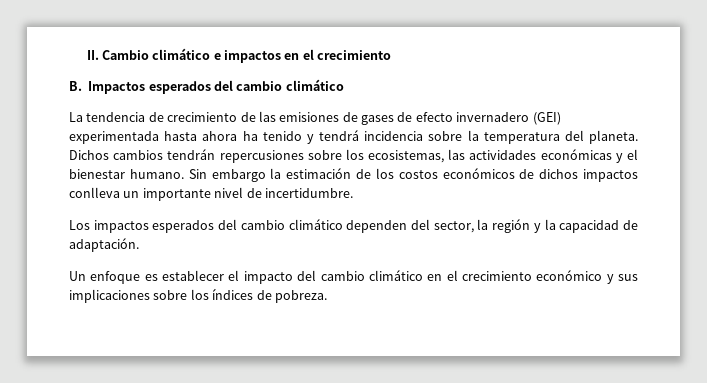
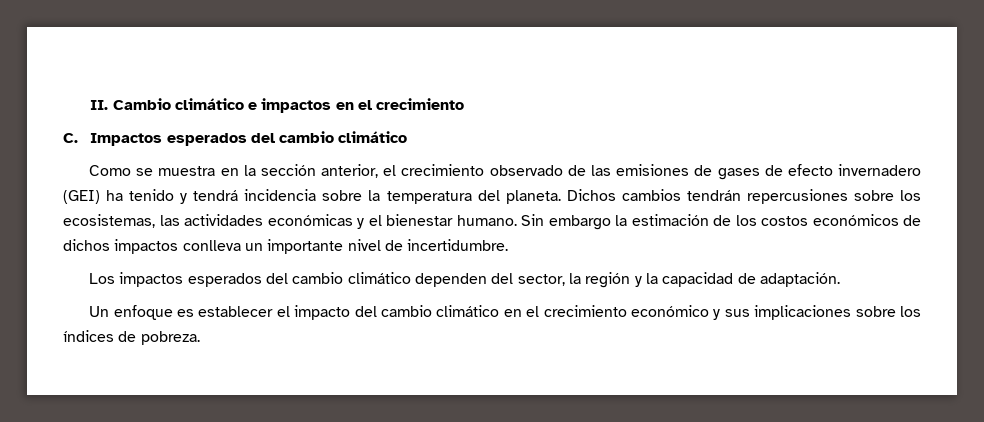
- B. Impactos esperados del cambio climático
+ C. Impactos esperados del cambio climático
- La tendencia de crecimiento de las emisiones de gases de efecto invernadero (GEI) experimentada hasta ahora ha tenido y tendrá incidencia sobre la temperatura del planeta.
+ Como se muestra en la sección anterior, el crecimiento observado de las emisiones de gases de efecto invernadero (GEI) ha tenido y tendrá incidencia sobre la temperatura del planeta.

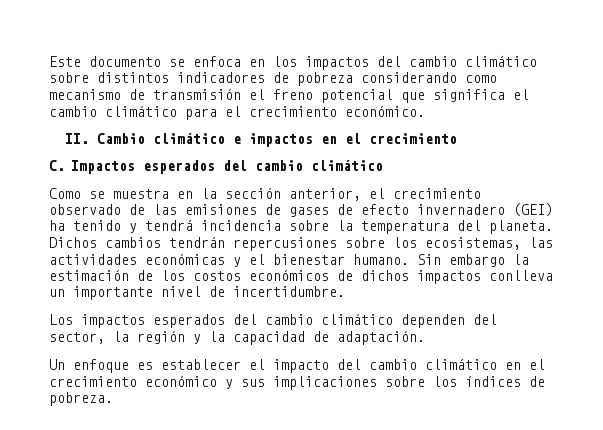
+ Este documento se enfoca en los impactos del cambio climático sobre distintos indicadores de pobreza considerando como mecanismo de transmisión el freno potencial que significa el cambio climático para el crecimiento económico.

